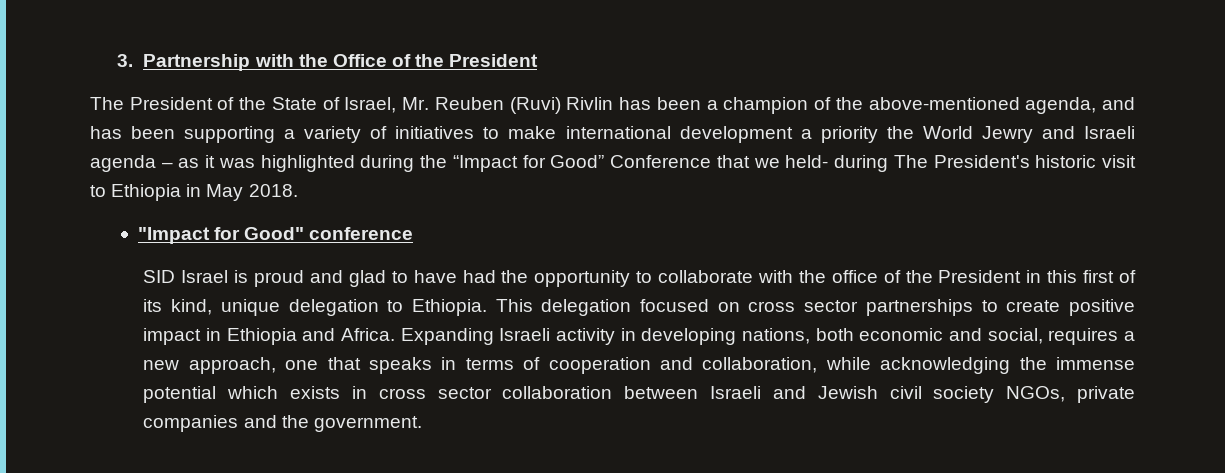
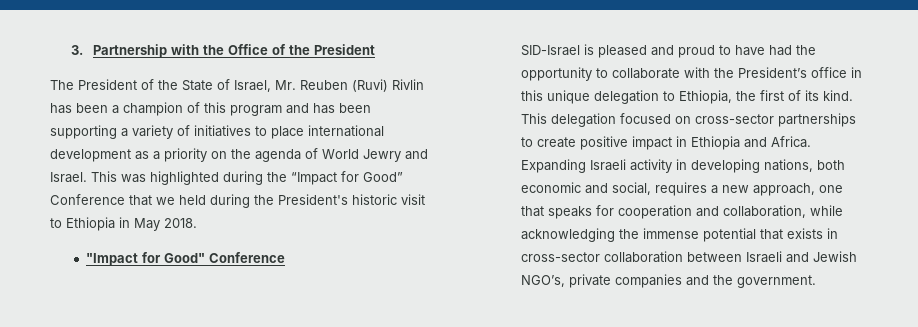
- The President of the State of Israel, Mr. Reuben (Ruvi) Rivlin has been a champion of the above-mentioned agenda, and has been supporting a variety of initiatives to make international development a priority the World Jewry and Israeli agenda – as it was highlighted during the “Impact for Good” Conference that we held- during The President's historic visit to Ethiopia in May 2018.
- "Impact for Good" conference
- SID Israel is proud and glad to have had the opportunity to collaborate with the office of the President in this first of its kind, unique delegation to Ethiopia.
+ The President of the State of Israel, Mr. Reuben (Ruvi) Rivlin has been a champion of this program and has been supporting a variety of initiatives to place international development as a priority on the agenda of World Jewry and Israel. This was highlighted during the “Impact for Good” Conference that we held during the President's historic visit to Ethiopia in May 2018.
+ "Impact for Good" Conference
+ SID-Israel is pleased and proud to have had the opportunity to collaborate with the President’s office in this unique delegation to Ethiopia, the first of its kind.
- This delegation focused on cross sector partnerships to create positive impact in Ethiopia and Africa.
+ This delegation focused on cross-sector partnerships to create positive impact in Ethiopia and Africa.
- Expanding Israeli activity in developing nations, both economic and social, requires a new approach, one that speaks in terms of cooperation and collaboration, while acknowledging the immense potential which exists in cross sector collaboration between Israeli and Jewish civil society NGOs, private companies and the government.
+ Expanding Israeli activity in developing nations, both economic and social, requires a new approach, one that speaks for cooperation and collaboration, while acknowledging the immense potential that exists in cross-sector collaboration between Israeli and Jewish NGO’s, private companies and the government.

